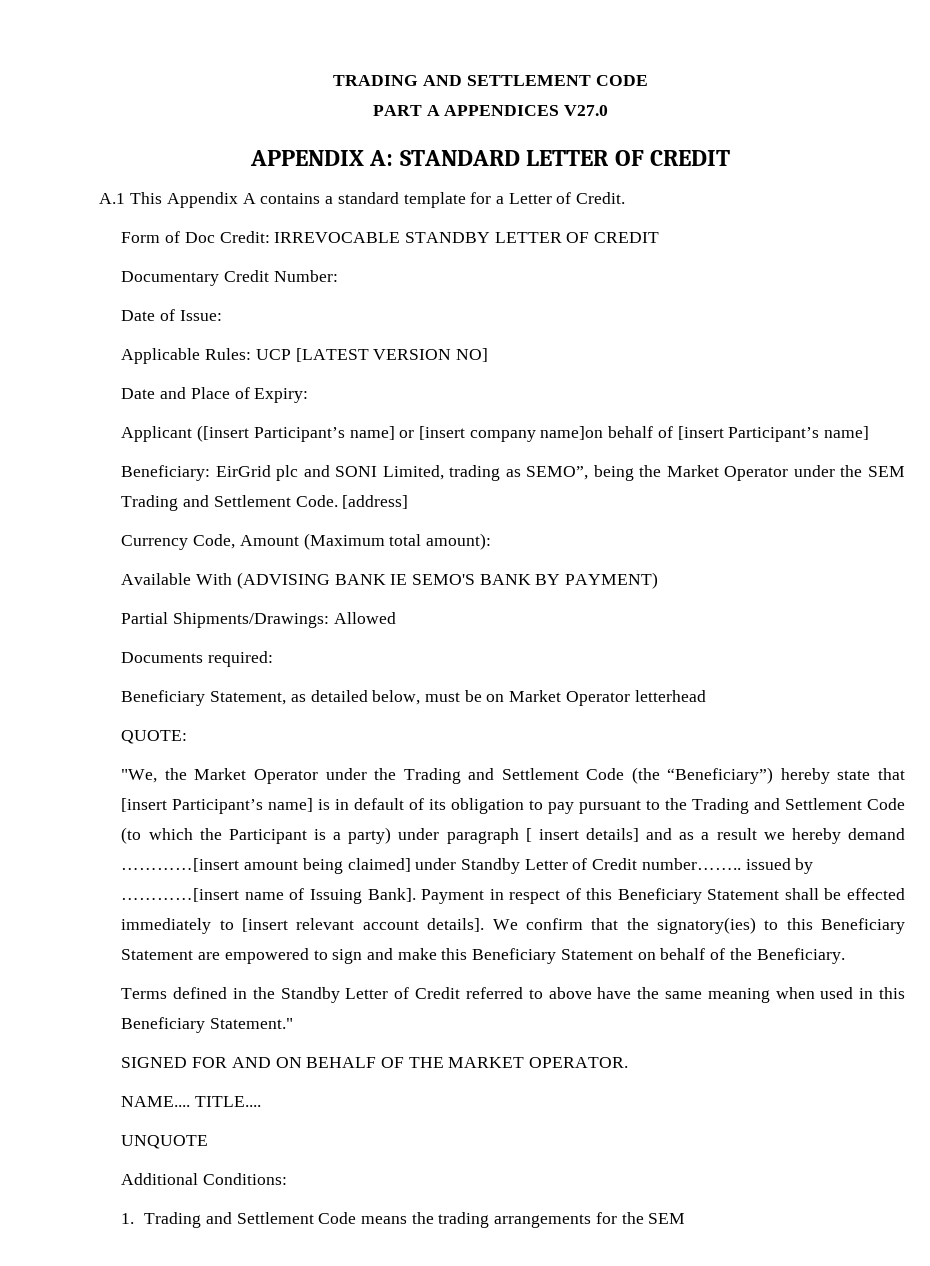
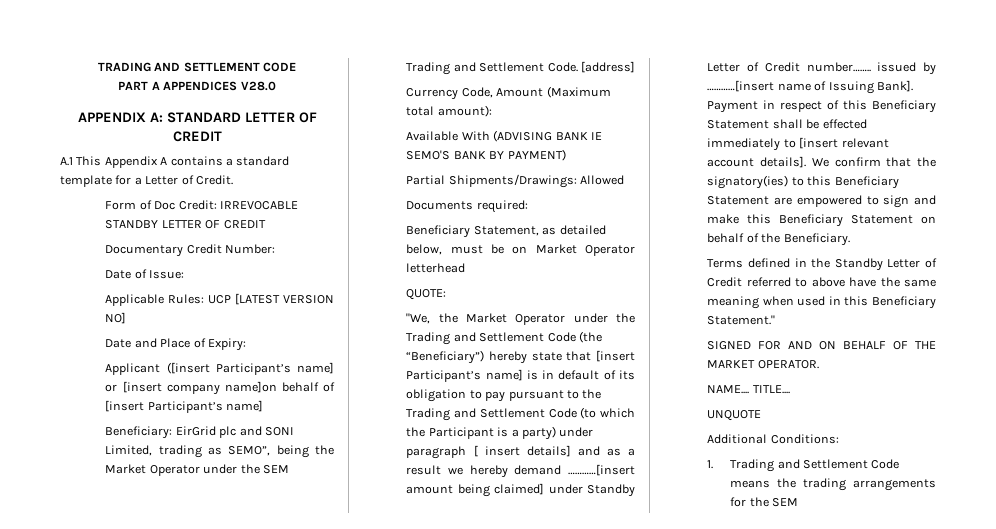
- PART A APPENDICES V27.0
+ PART A APPENDICES V28.0

